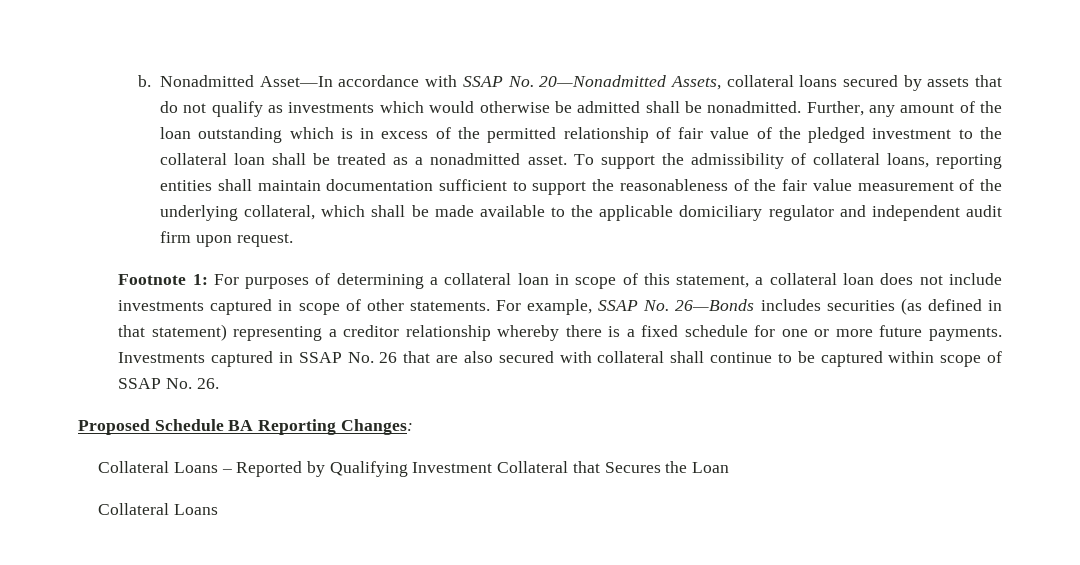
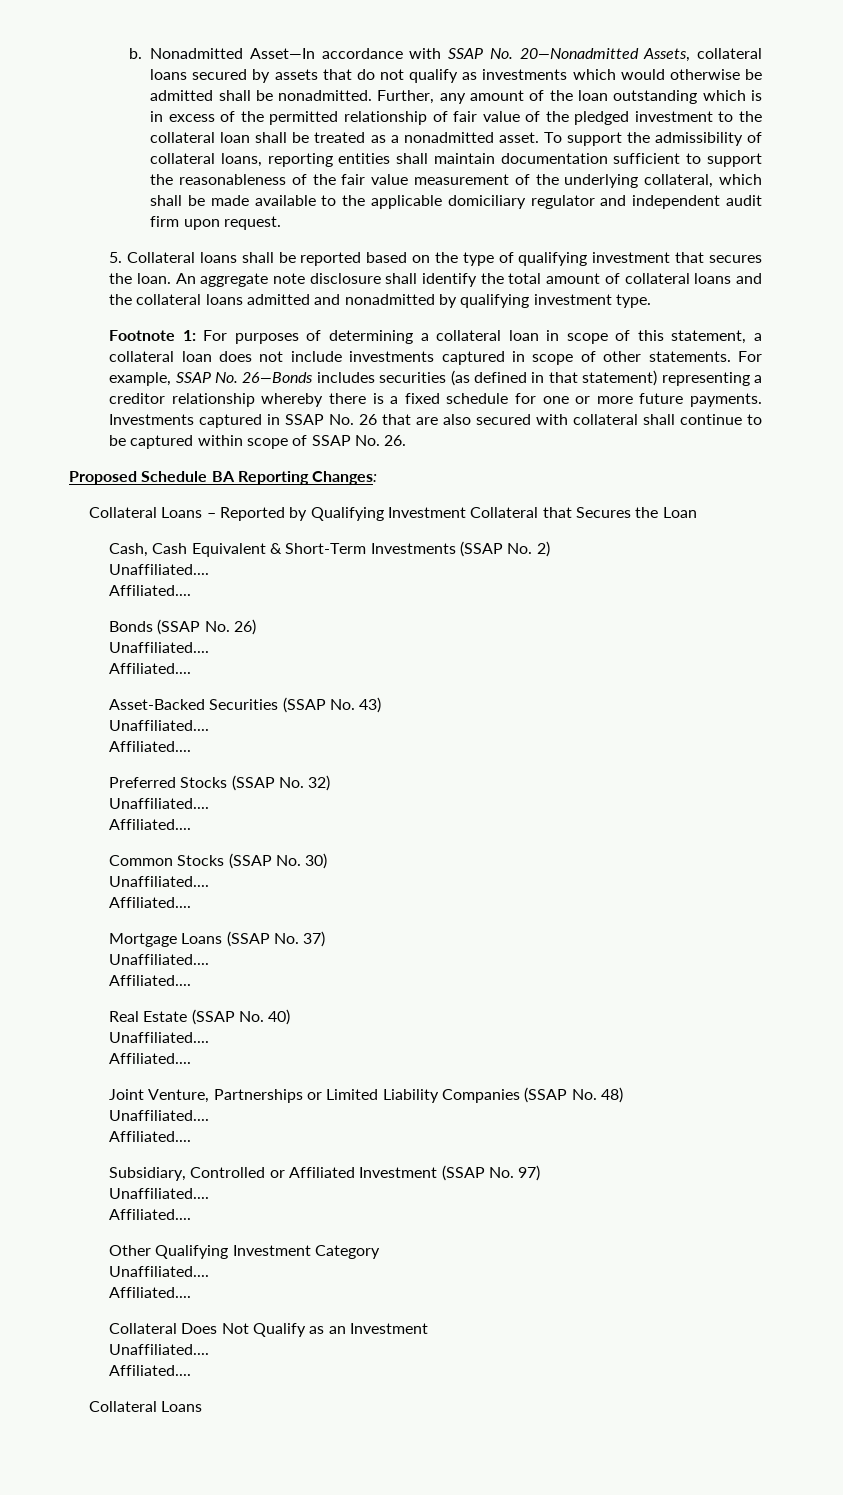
+ 5. Collateral loans shall be reported based on the type of qualifying investment that secures the loan. An aggregate note disclosure shall identify the total amount of collateral loans and the collateral loans admitted and nonadmitted by qualifying investment type.
+ Cash, Cash Equivalent & Short-Term Investments (SSAP No. 2)
+ Unaffiliated....
+ Affiliated....
+ Bonds (SSAP No. 26)
+ Unaffiliated....
+ Affiliated....
+ Asset-Backed Securities (SSAP No. 43)
+ Unaffiliated....
+ Affiliated....
+ Preferred Stocks (SSAP No. 32)
+ Unaffiliated....
+ Affiliated....
+ Common Stocks (SSAP No. 30)
+ Unaffiliated....
+ Affiliated....
+ Mortgage Loans (SSAP No. 37)
+ Unaffiliated....
+ Affiliated....
+ Real Estate (SSAP No. 40)
+ Unaffiliated....
+ Affiliated....
+ Joint Venture, Partnerships or Limited Liability Companies (SSAP No. 48)
+ Unaffiliated....
+ Affiliated....
+ Subsidiary, Controlled or Affiliated Investment (SSAP No. 97)
+ Unaffiliated....
+ Affiliated....
+ Other Qualifying Investment Category
+ Unaffiliated....
+ Affiliated....
+ Collateral Does Not Qualify as an Investment
+ Unaffiliated....
+ Affiliated....

